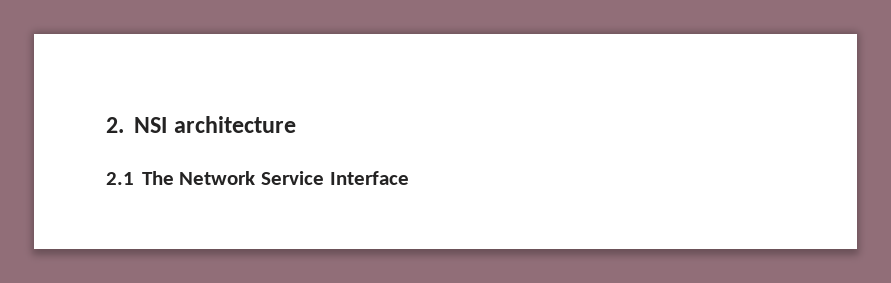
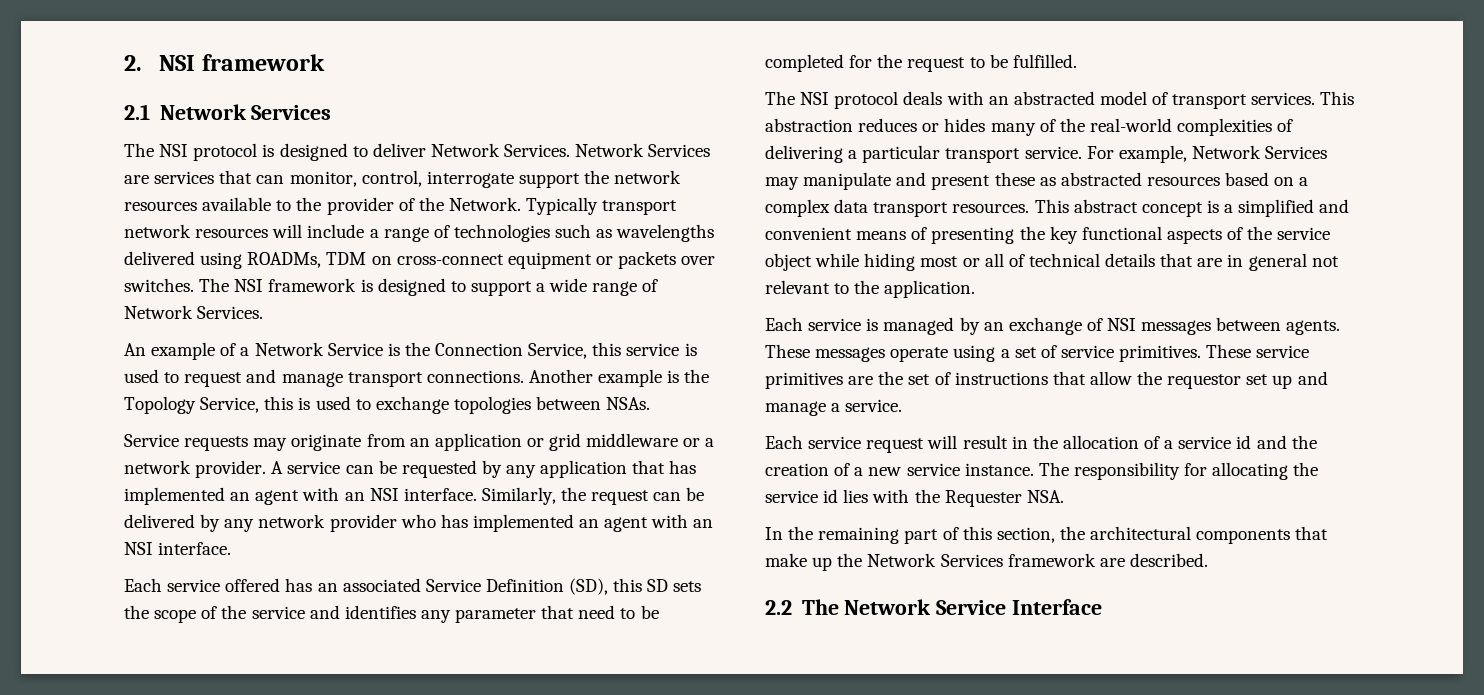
- 2. NSI architecture
- 2.1 The Network Service Interface
+ 2. NSI framework
+ 2.1 Network Services
+ The NSI protocol is designed to deliver Network Services. Network Services are services that can monitor, control, interrogate support the network resources available to the provider of the Network. Typically transport network resources will include a range of technologies such as wavelengths delivered using ROADMs, TDM on cross-connect equipment or packets over switches. The NSI framework is designed to support a wide range of Network Services.
+ An example of a Network Service is the Connection Service, this service is used to request and manage transport connections. Another example is the Topology Service, this is used to exchange topologies between NSAs.
+ Service requests may originate from an application or grid middleware or a network provider. A service can be requested by any application that has implemented an agent with an NSI interface. Similarly, the request can be delivered by any network provider who has implemented an agent with an NSI interface.
+ Each service offered has an associated Service Definition (SD), this SD sets the scope of the service and identifies any parameter that need to be completed for the request to be fulfilled.
+ The NSI protocol deals with an abstracted model of transport services. This abstraction reduces or hides many of the real-world complexities of delivering a particular transport service. For example, Network Services may manipulate and present these as abstracted resources based on a complex data transport resources. This abstract concept is a simplified and convenient means of presenting the key functional aspects of the service object while hiding most or all of technical details that are in general not relevant to the application.
+ Each service is managed by an exchange of NSI messages between agents. These messages operate using a set of service primitives. These service primitives are the set of instructions that allow the requestor set up and manage a service.
+ Each service request will result in the allocation of a service id and the creation of a new service instance. The responsibility for allocating the service id lies with the Requester NSA.
+ In the remaining part of this section, the architectural components that make up the Network Services framework are described.
+ 2.2 The Network Service Interface

